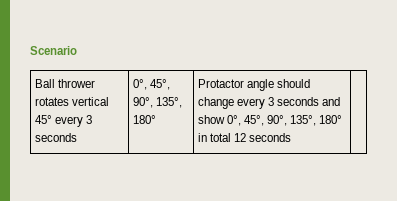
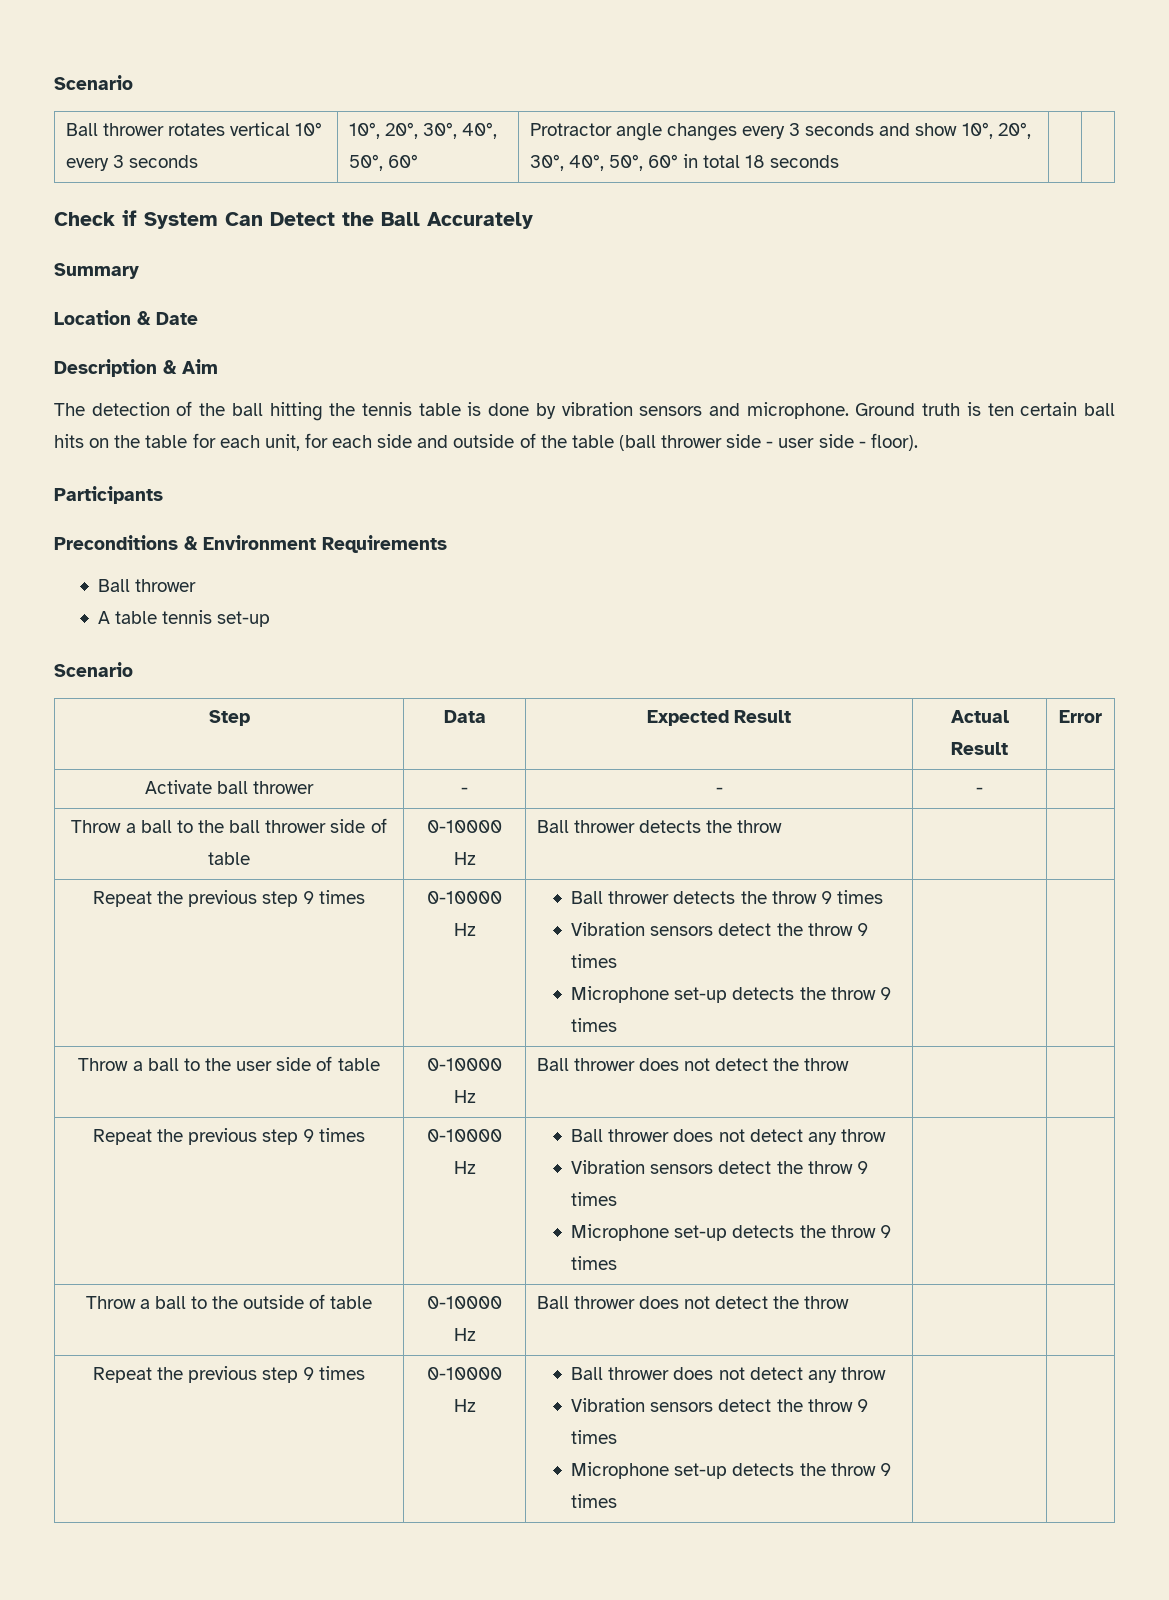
- Ball thrower rotates vertical 45° every 3 seconds | 0°, 45°, 90°, 135°, 180° | Protactor angle should change every 3 seconds and show 0°, 45°, 90°, 135°, 180° in total 12 seconds |
+ Ball thrower rotates vertical 10° every 3 seconds | 10°, 20°, 30°, 40°, 50°, 60° | Protractor angle changes every 3 seconds and show 10°, 20°, 30°, 40°, 50°, 60° in total 18 seconds | |
+ Check if System Can Detect the Ball Accurately
+ Summary
+ Location & Date
+ Description & Aim
+ The detection of the ball hitting the tennis table is done by vibration sensors and microphone. Ground truth is ten certain ball hits on the table for each unit, for each side and outside of the table (ball thrower side - user side - floor).
+ Participants
+ Preconditions & Environment Requirements
+ Ball thrower
+ A table tennis set-up
+ Scenario
+ Step | Data | Expected Result | Actual Result | Error
+ Activate ball thrower | - | - | - |
+ Throw a ball to the ball thrower side of table | 0-10000 Hz | Ball thrower detects the throw | |
+ Repeat the previous step 9 times | 0-10000 Hz | Ball thrower detects the throw 9 times
+ Vibration sensors detect the throw 9 times
+ Microphone set-up detects the throw 9 times | |
+ Throw a ball to the user side of table | 0-10000 Hz | Ball thrower does not detect the throw | |
+ Repeat the previous step 9 times | 0-10000 Hz | Ball thrower does not detect any throw
+ Vibration sensors detect the throw 9 times
+ Microphone set-up detects the throw 9 times | |
+ Throw a ball to the outside of table | 0-10000 Hz | Ball thrower does not detect the throw | |
+ Repeat the previous step 9 times | 0-10000 Hz | Ball thrower does not detect any throw
+ Vibration sensors detect the throw 9 times
+ Microphone set-up detects the throw 9 times | |

